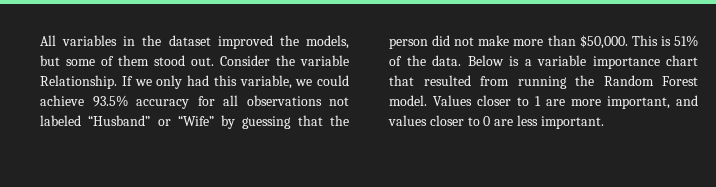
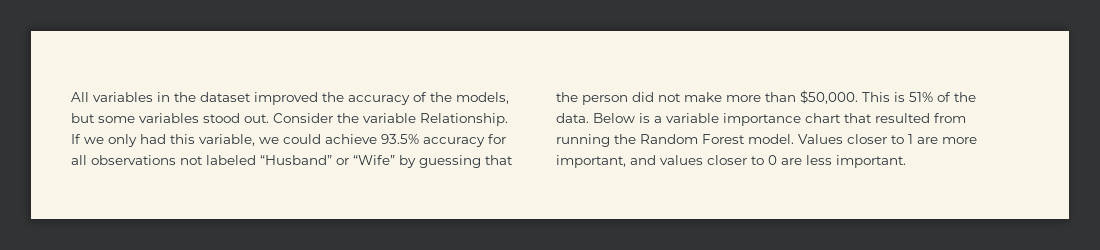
- All variables in the dataset improved the models, but some of them stood out.
+ All variables in the dataset improved the accuracy of the models, but some variables stood out.

